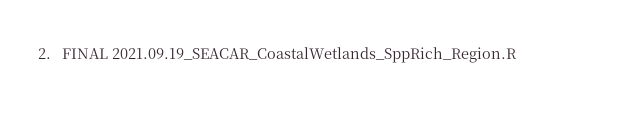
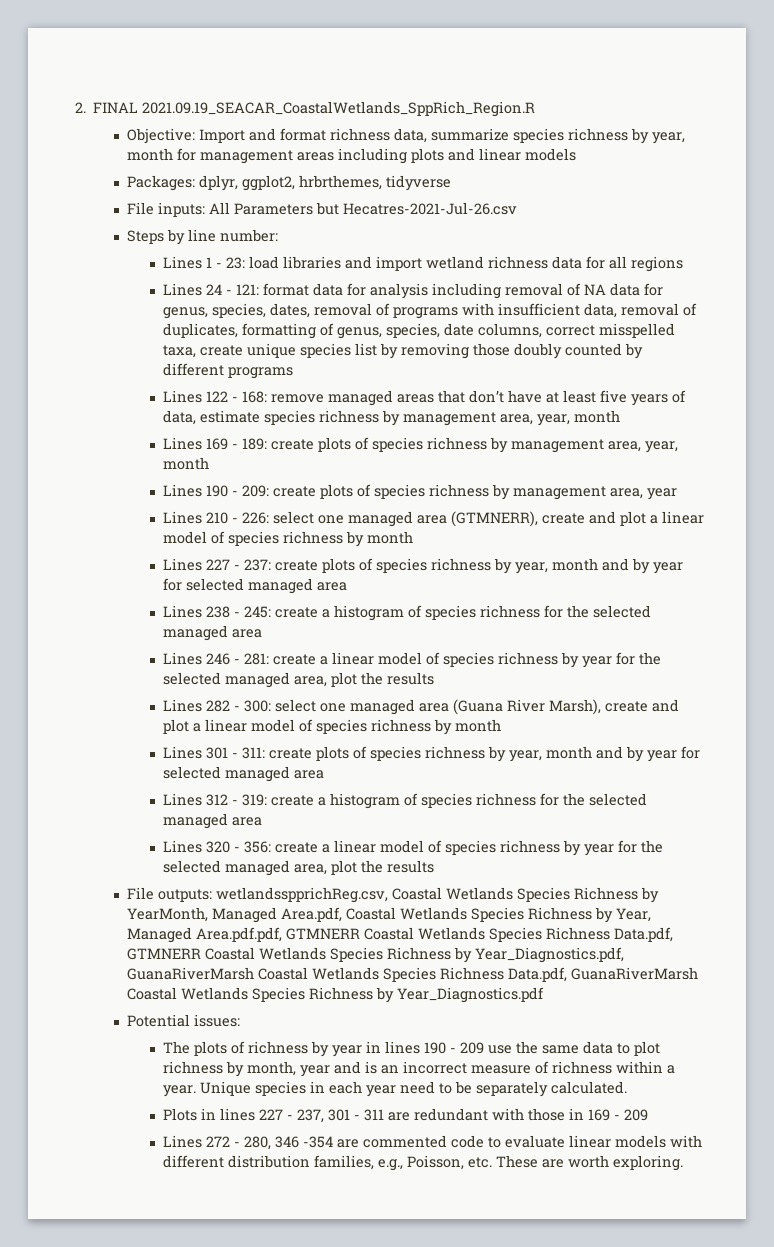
+ Objective: Import and format richness data, summarize species richness by year, month for management areas including plots and linear models
+ Packages: dplyr, ggplot2, hrbrthemes, tidyverse
+ File inputs: All Parameters but Hecatres-2021-Jul-26.csv
+ Steps by line number:
+ Lines 1 - 23: load libraries and import wetland richness data for all regions
+ Lines 24 - 121: format data for analysis including removal of NA data for genus, species, dates, removal of programs with insufficient data, removal of duplicates, formatting of genus, species, date columns, correct misspelled taxa, create unique species list by removing those doubly counted by different programs
+ Lines 122 - 168: remove managed areas that don’t have at least five years of data, estimate species richness by management area, year, month
+ Lines 169 - 189: create plots of species richness by management area, year, month
+ Lines 190 - 209: create plots of species richness by management area, year
+ Lines 210 - 226: select one managed area (GTMNERR), create and plot a linear model of species richness by month
+ Lines 227 - 237: create plots of species richness by year, month and by year for selected managed area
+ Lines 238 - 245: create a histogram of species richness for the selected managed area
+ Lines 246 - 281: create a linear model of species richness by year for the selected managed area, plot the results
+ Lines 282 - 300: select one managed area (Guana River Marsh), create and plot a linear model of species richness by month
+ Lines 301 - 311: create plots of species richness by year, month and by year for selected managed area
+ Lines 312 - 319: create a histogram of species richness for the selected managed area
+ Lines 320 - 356: create a linear model of species richness by year for the selected managed area, plot the results
+ File outputs: wetlandsspprichReg.csv, Coastal Wetlands Species Richness by YearMonth, Managed Area.pdf, Coastal Wetlands Species Richness by Year, Managed Area.pdf.pdf, GTMNERR Coastal Wetlands Species Richness Data.pdf, GTMNERR Coastal Wetlands Species Richness by Year_Diagnostics.pdf, GuanaRiverMarsh Coastal Wetlands Species Richness Data.pdf, GuanaRiverMarsh Coastal Wetlands Species Richness by Year_Diagnostics.pdf
+ Potential issues:
+ The plots of richness by year in lines 190 - 209 use the same data to plot richness by month, year and is an incorrect measure of richness within a year. Unique species in each year need to be separately calculated.
+ Plots in lines 227 - 237, 301 - 311 are redundant with those in 169 - 209
+ Lines 272 - 280, 346 -354 are commented code to evaluate linear models with different distribution families, e.g., Poisson, etc. These are worth exploring.

